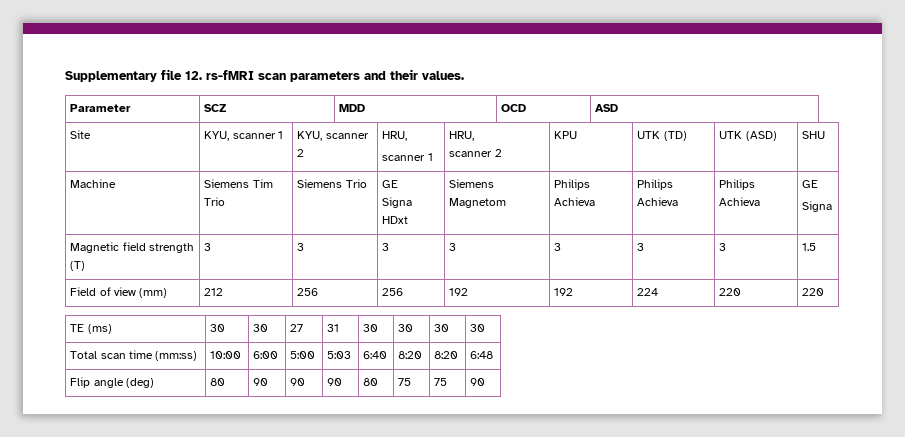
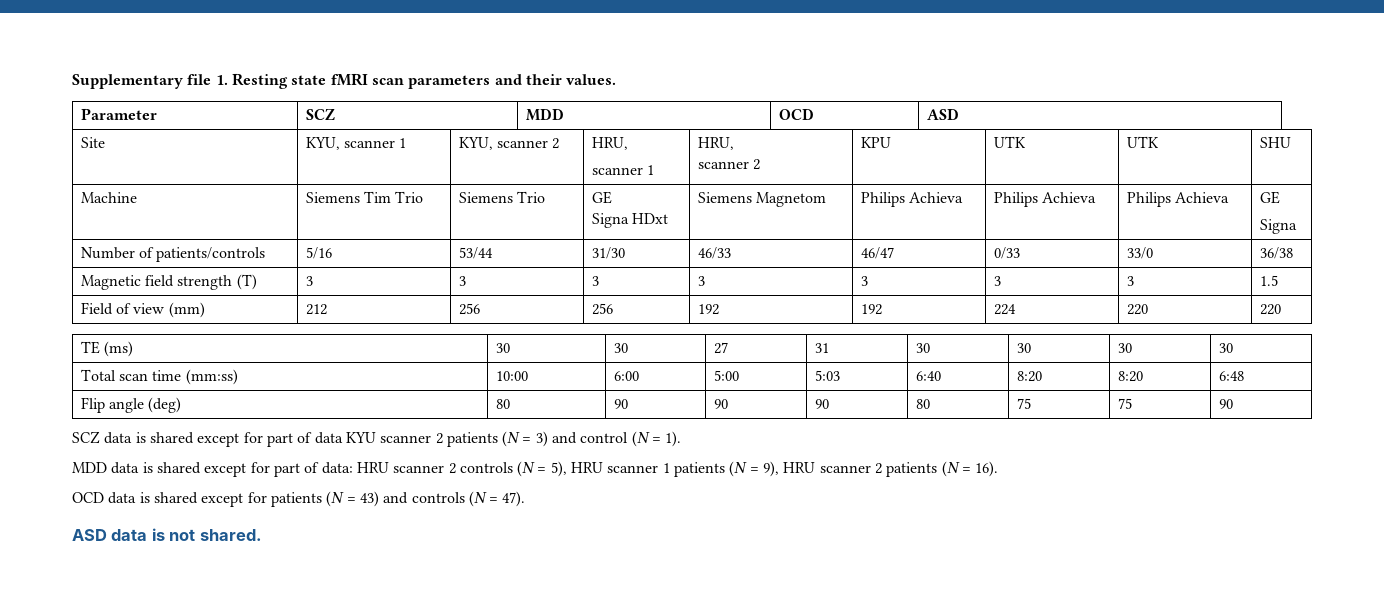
- Supplementary file 12. rs-fMRI scan parameters and their values.
+ Supplementary file 1. Resting state fMRI scan parameters and their values.
  Site | KYU, scanner 1 | KYU, scanner 2 | HRU,
  scanner 1 | HRU,
- scanner 2 | KPU | UTK (TD) | UTK (ASD) | SHU
+ scanner 2 | KPU | UTK | UTK | SHU
+ Number of patients/controls | 5/16 | 53/44 | 31/30 | 46/33 | 46/47 | 0/33 | 33/0 | 36/38
+ SCZ data is shared except for part of data KYU scanner 2 patients (N = 3) and control (N = 1).
+ MDD data is shared except for part of data: HRU scanner 2 controls (N = 5), HRU scanner 1 patients (N = 9), HRU scanner 2 patients (N = 16).
+ OCD data is shared except for patients (N = 43) and controls (N = 47).
+ ASD data is not shared.

